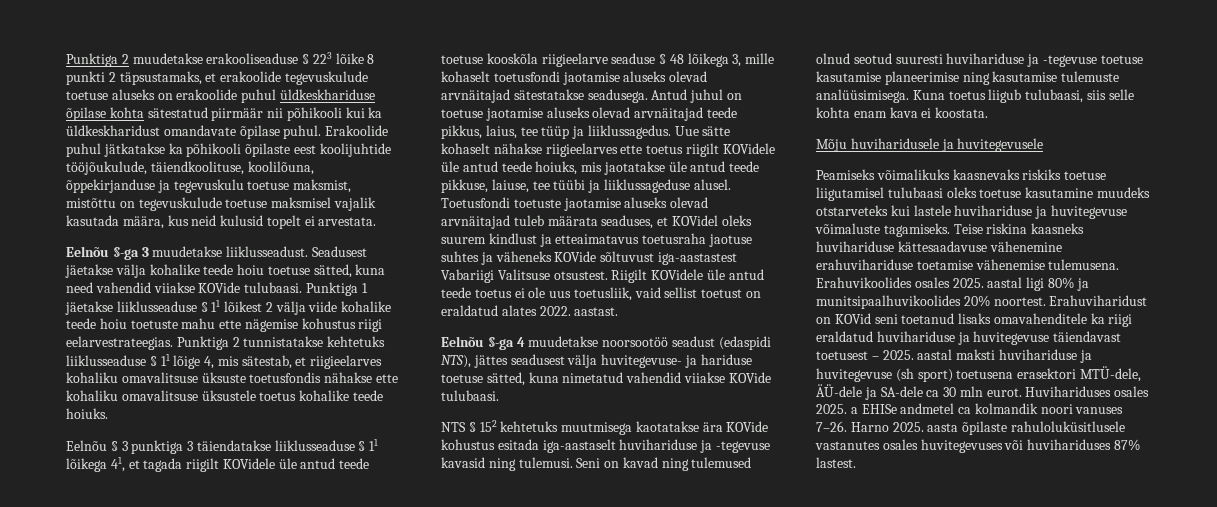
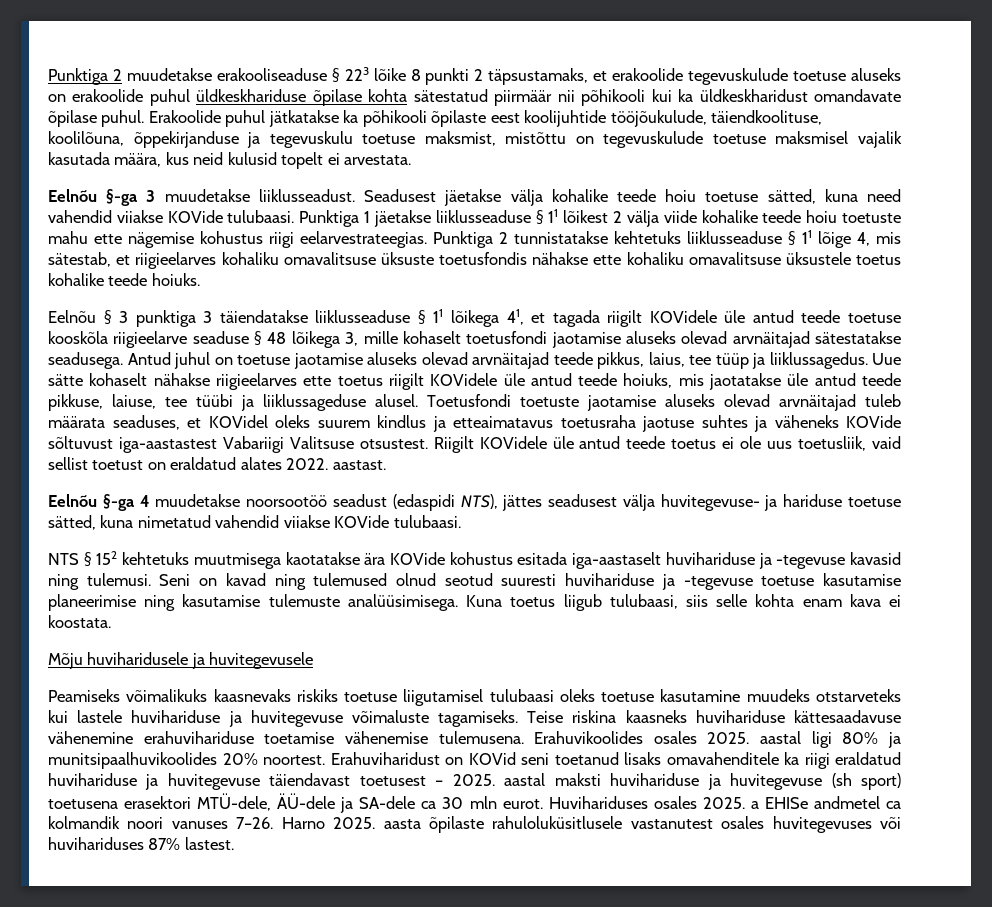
- Toetusfondi toetuste jaotamise aluseks olevad arvnäitajad tuleb määrata seaduses, et KOVidel oleks suurem kindlust ja etteaimatavus toetusraha jaotuse suhtes ja väheneks KOVide sõltuvust iga-aastastest Vabariigi Valitsuse otsustest.
+ Toetusfondi toetuste jaotamise aluseks olevad arvnäitajad tuleb määrata seaduses, et KOVidel oleks suurem kindlus ja etteaimatavus toetusraha jaotuse suhtes ja väheneks KOVide sõltuvust iga-aastastest Vabariigi Valitsuse otsustest.
- Harno 2025. aasta õpilaste rahuloluküsitlusele vastanutes osales huvitegevuses või huvihariduses 87% lastest.
+ Harno 2025. aasta õpilaste rahuloluküsitlusele vastanutest osales huvitegevuses või huvihariduses 87% lastest.

